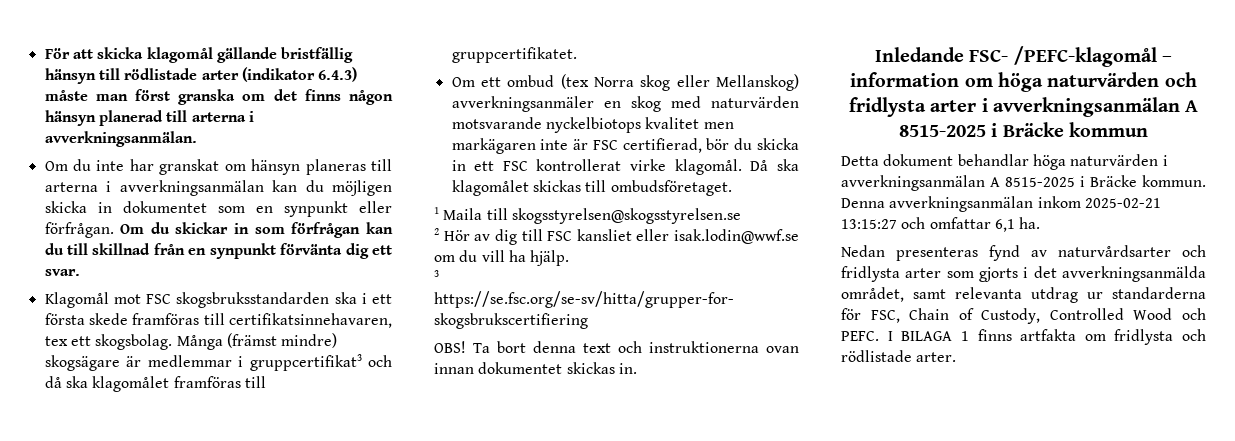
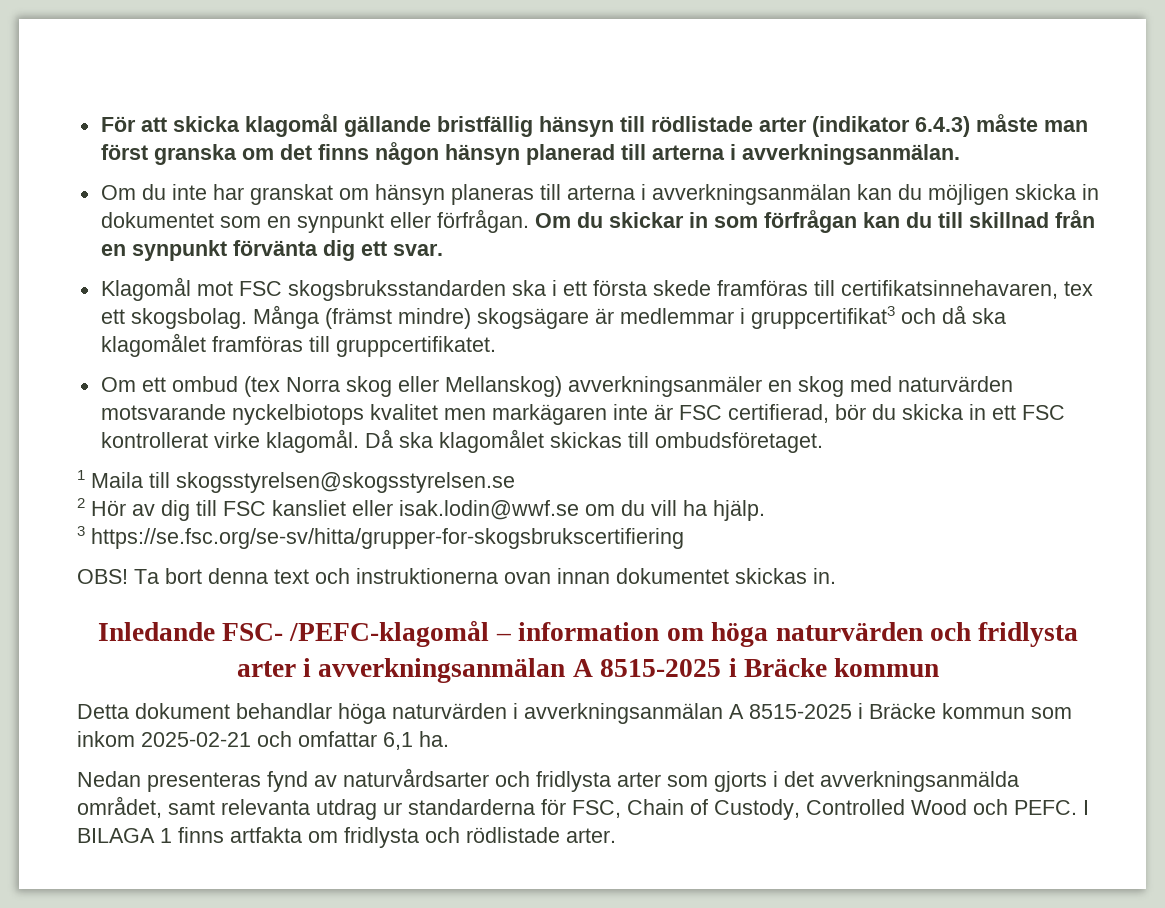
- Detta dokument behandlar höga naturvärden i avverkningsanmälan A 8515-2025 i Bräcke kommun. Denna avverkningsanmälan inkom 2025-02-21 13:15:27 och omfattar 6,1 ha.
+ Detta dokument behandlar höga naturvärden i avverkningsanmälan A 8515-2025 i Bräcke kommun som inkom 2025-02-21 och omfattar 6,1 ha.

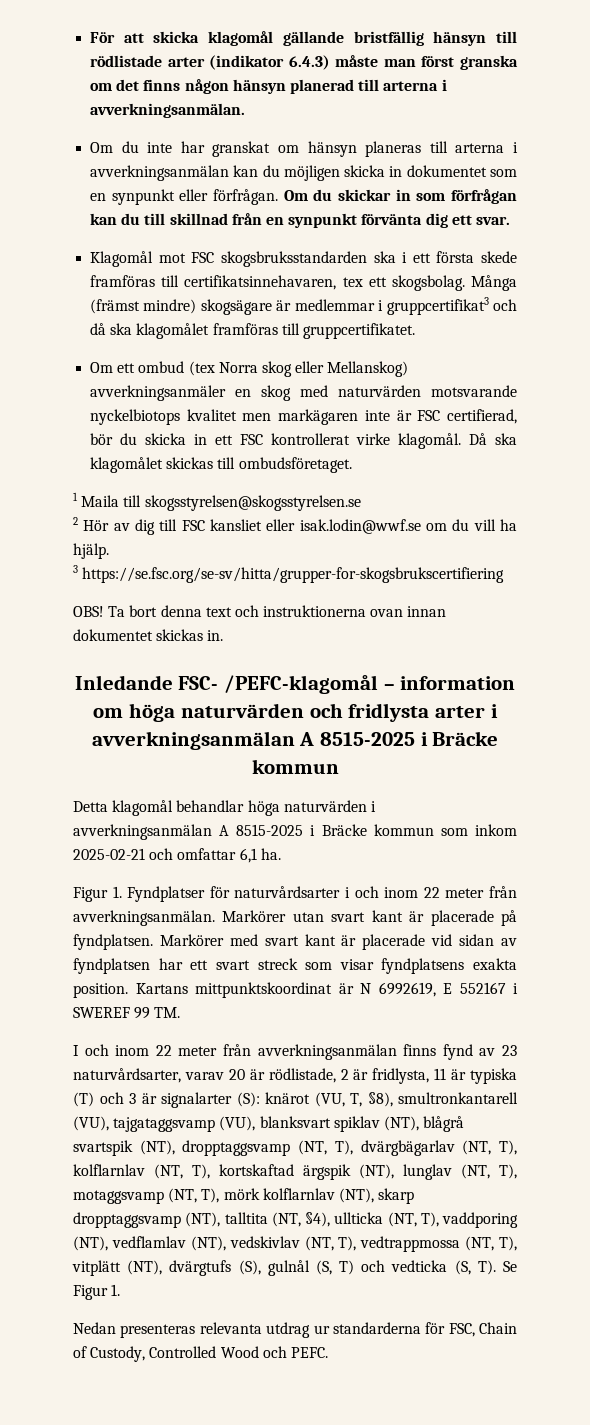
- Detta dokument behandlar höga naturvärden i avverkningsanmälan A 8515-2025 i Bräcke kommun som inkom 2025-02-21 och omfattar 6,1 ha.
+ Detta klagomål behandlar höga naturvärden i avverkningsanmälan A 8515-2025 i Bräcke kommun som inkom 2025-02-21 och omfattar 6,1 ha.
- Nedan presenteras fynd av naturvårdsarter och fridlysta arter som gjorts i det avverkningsanmälda området, samt relevanta utdrag ur standarderna för FSC, Chain of Custody, Controlled Wood och PEFC. I BILAGA 1 finns artfakta om fridlysta och rödlistade arter.
+ Figur 1. Fyndplatser för naturvårdsarter i och inom 22 meter från avverkningsanmälan. Markörer utan svart kant är placerade på fyndplatsen. Markörer med svart kant är placerade vid sidan av fyndplatsen har ett svart streck som visar fyndplatsens exakta position. Kartans mittpunktskoordinat är N 6992619, E 552167 i SWEREF 99 TM.
+ I och inom 22 meter från avverkningsanmälan finns fynd av 23 naturvårdsarter, varav 20 är rödlistade, 2 är fridlysta, 11 är typiska (T) och 3 är signalarter (S): knärot (VU, T, §8), smultronkantarell (VU), tajgataggsvamp (VU), blanksvart spiklav (NT), blågrå svartspik (NT), dropptaggsvamp (NT, T), dvärgbägarlav (NT, T), kolflarnlav (NT, T), kortskaftad ärgspik (NT), lunglav (NT, T), motaggsvamp (NT, T), mörk kolflarnlav (NT), skarp dropptaggsvamp (NT), talltita (NT, §4), ullticka (NT, T), vaddporing (NT), vedflamlav (NT), vedskivlav (NT, T), vedtrappmossa (NT, T), vitplätt (NT), dvärgtufs (S), gulnål (S, T) och vedticka (S, T). Se Figur 1.
+ Nedan presenteras relevanta utdrag ur standarderna för FSC, Chain of Custody, Controlled Wood och PEFC.

